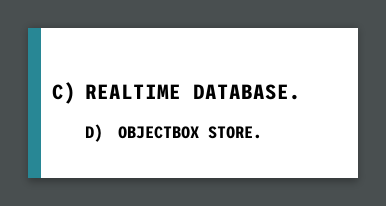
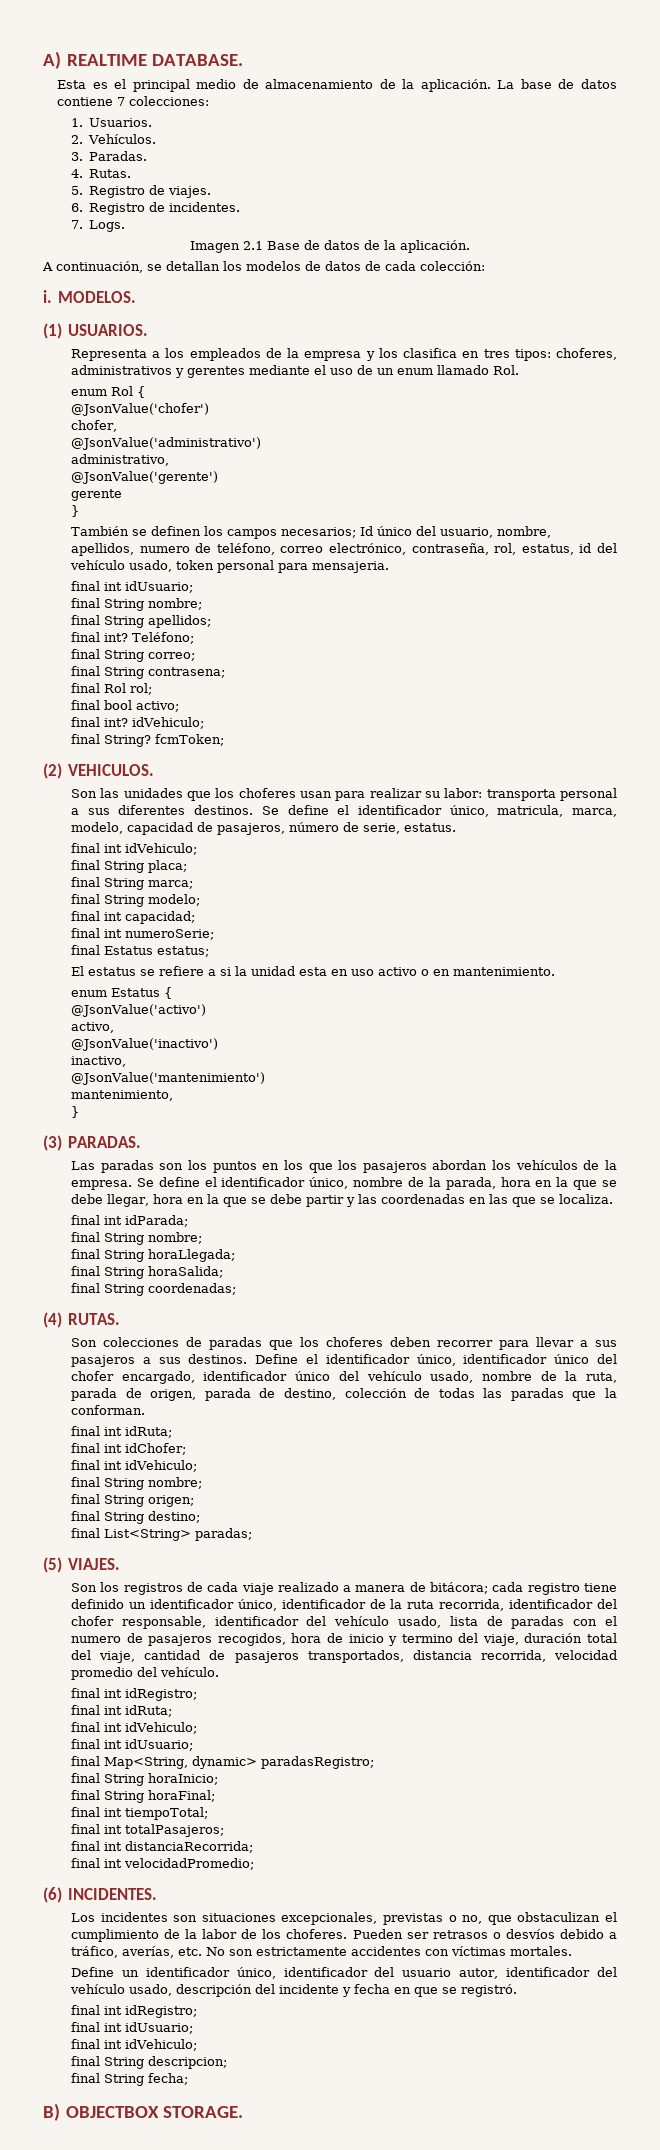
- C) REALTIME DATABASE.
+ A) REALTIME DATABASE.
- D) OBJECTBOX STORE.
+ Esta es el principal medio de almacenamiento de la aplicación. La base de datos contiene 7 colecciones:
+ 1. Usuarios.
+ 2. Vehículos.
+ 3. Paradas.
+ 4. Rutas.
+ 5. Registro de viajes.
+ 6. Registro de incidentes.
+ 7. Logs.
+ Imagen 2.1 Base de datos de la aplicación.
+ A continuación, se detallan los modelos de datos de cada colección:
+ i. MODELOS.
+ (1) USUARIOS.
+ Representa a los empleados de la empresa y los clasifica en tres tipos: choferes, administrativos y gerentes mediante el uso de un enum llamado Rol.
+ enum Rol {
+ @JsonValue('chofer')
+ chofer,
+ @JsonValue('administrativo')
+ administrativo,
+ @JsonValue('gerente')
+ gerente
+ }
+ También se definen los campos necesarios; Id único del usuario, nombre, apellidos, numero de teléfono, correo electrónico, contraseña, rol, estatus, id del vehículo usado, token personal para mensajeria.
+ final int idUsuario;
+ final String nombre;
+ final String apellidos;
+ final int? Teléfono;
+ final String correo;
+ final String contrasena;
+ final Rol rol;
+ final bool activo;
+ final int? idVehiculo;
+ final String? fcmToken;
+ (2) VEHICULOS.
+ Son las unidades que los choferes usan para realizar su labor: transporta personal a sus diferentes destinos. Se define el identificador único, matricula, marca, modelo, capacidad de pasajeros, número de serie, estatus.
+ final int idVehiculo;
+ final String placa;
+ final String marca;
+ final String modelo;
+ final int capacidad;
+ final int numeroSerie;
+ final Estatus estatus;
+ El estatus se refiere a si la unidad esta en uso activo o en mantenimiento.
+ enum Estatus {
+ @JsonValue('activo')
+ activo,
+ @JsonValue('inactivo')
+ inactivo,
+ @JsonValue('mantenimiento')
+ mantenimiento,
+ }
+ (3) PARADAS.
+ Las paradas son los puntos en los que los pasajeros abordan los vehículos de la empresa. Se define el identificador único, nombre de la parada, hora en la que se debe llegar, hora en la que se debe partir y las coordenadas en las que se localiza.
+ final int idParada;
+ final String nombre;
+ final String horaLlegada;
+ final String horaSalida;
+ final String coordenadas;
+ (4) RUTAS.
+ Son colecciones de paradas que los choferes deben recorrer para llevar a sus pasajeros a sus destinos. Define el identificador único, identificador único del chofer encargado, identificador único del vehículo usado, nombre de la ruta, parada de origen, parada de destino, colección de todas las paradas que la conforman.
+ final int idRuta;
+ final int idChofer;
+ final int idVehiculo;
+ final String nombre;
+ final String origen;
+ final String destino;
+ final List<String> paradas;
+ (5) VIAJES.
+ Son los registros de cada viaje realizado a manera de bitácora; cada registro tiene definido un identificador único, identificador de la ruta recorrida, identificador del chofer responsable, identificador del vehículo usado, lista de paradas con el numero de pasajeros recogidos, hora de inicio y termino del viaje, duración total del viaje, cantidad de pasajeros transportados, distancia recorrida, velocidad promedio del vehículo.
+ final int idRegistro;
+ final int idRuta;
+ final int idVehiculo;
+ final int idUsuario;
+ final Map<String, dynamic> paradasRegistro;
+ final String horaInicio;
+ final String horaFinal;
+ final int tiempoTotal;
+ final int totalPasajeros;
+ final int distanciaRecorrida;
+ final int velocidadPromedio;
+ (6) INCIDENTES.
+ Los incidentes son situaciones excepcionales, previstas o no, que obstaculizan el cumplimiento de la labor de los choferes. Pueden ser retrasos o desvíos debido a tráfico, averías, etc. No son estrictamente accidentes con víctimas mortales.
+ Define un identificador único, identificador del usuario autor, identificador del vehículo usado, descripción del incidente y fecha en que se registró.
+ final int idRegistro;
+ final int idUsuario;
+ final int idVehiculo;
+ final String descripcion;
+ final String fecha;
+ B) OBJECTBOX STORAGE.

